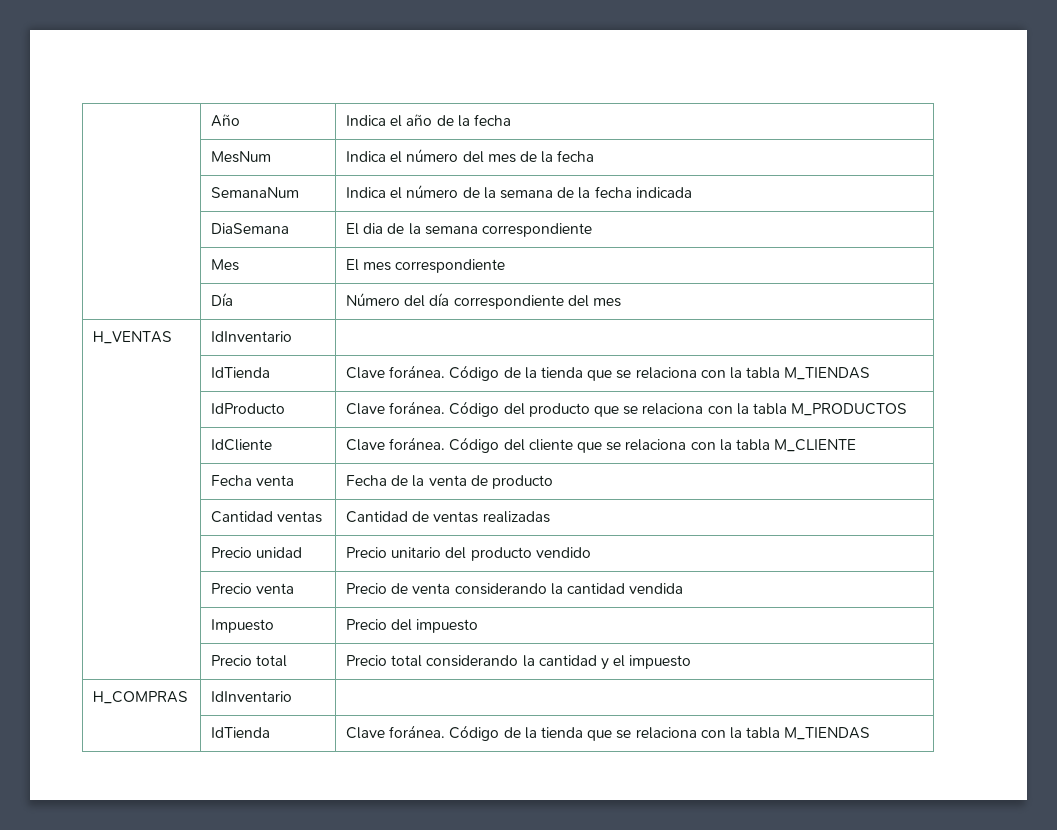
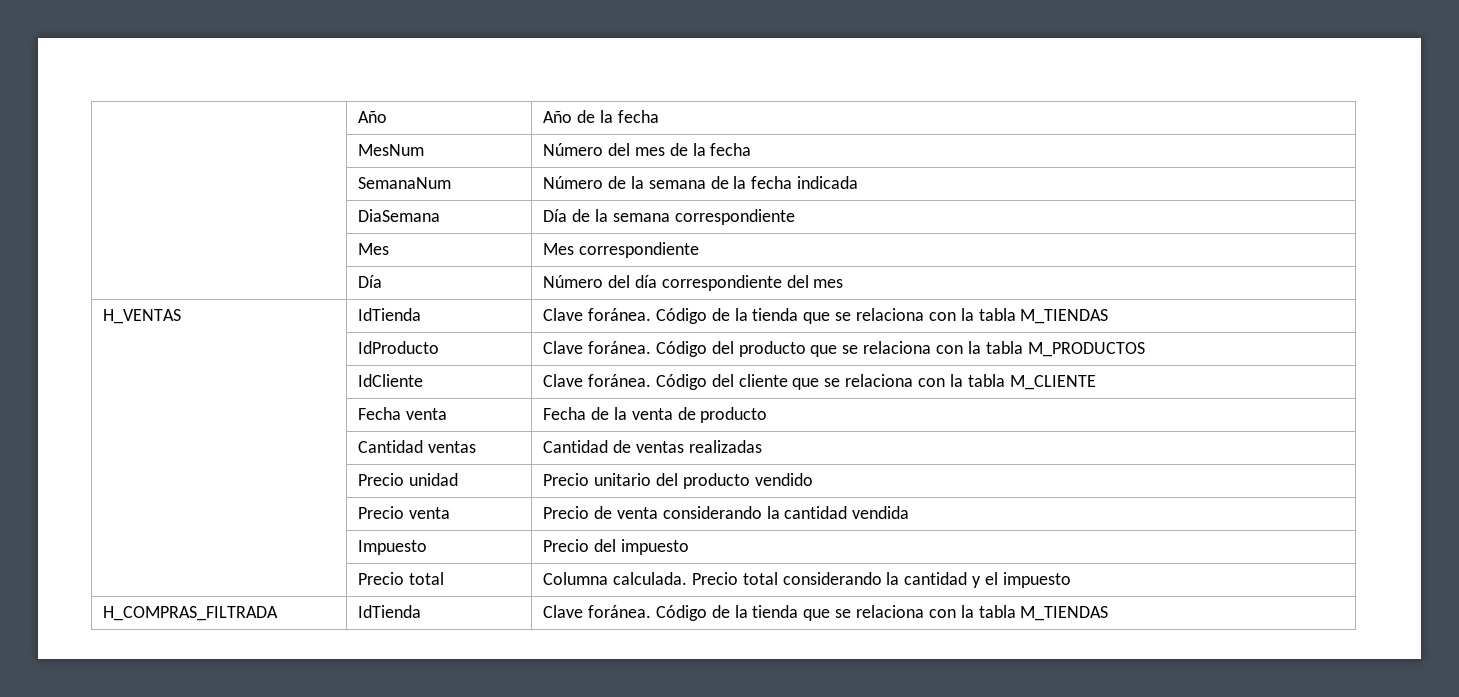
- | Año | Indica el año de la fecha
+ | Año | Año de la fecha
- | MesNum | Indica el número del mes de la fecha
+ | MesNum | Número del mes de la fecha
- | SemanaNum | Indica el número de la semana de la fecha indicada
+ | SemanaNum | Número de la semana de la fecha indicada
- | DiaSemana | El dia de la semana correspondiente
+ | DiaSemana | Día de la semana correspondiente
- | Mes | El mes correspondiente
+ | Mes | Mes correspondiente
- H_VENTAS | IdInventario |
- | IdTienda | Clave foránea. Código de la tienda que se relaciona con la tabla M_TIENDAS
+ H_VENTAS | IdTienda | Clave foránea. Código de la tienda que se relaciona con la tabla M_TIENDAS
- | Precio total | Precio total considerando la cantidad y el impuesto
+ | Precio total | Columna calculada. Precio total considerando la cantidad y el impuesto
- H_COMPRAS | IdInventario |
- | IdTienda | Clave foránea. Código de la tienda que se relaciona con la tabla M_TIENDAS
+ H_COMPRAS_FILTRADA | IdTienda | Clave foránea. Código de la tienda que se relaciona con la tabla M_TIENDAS

